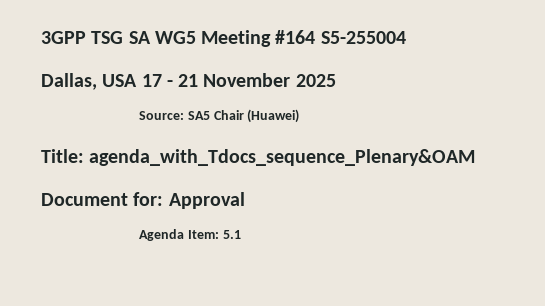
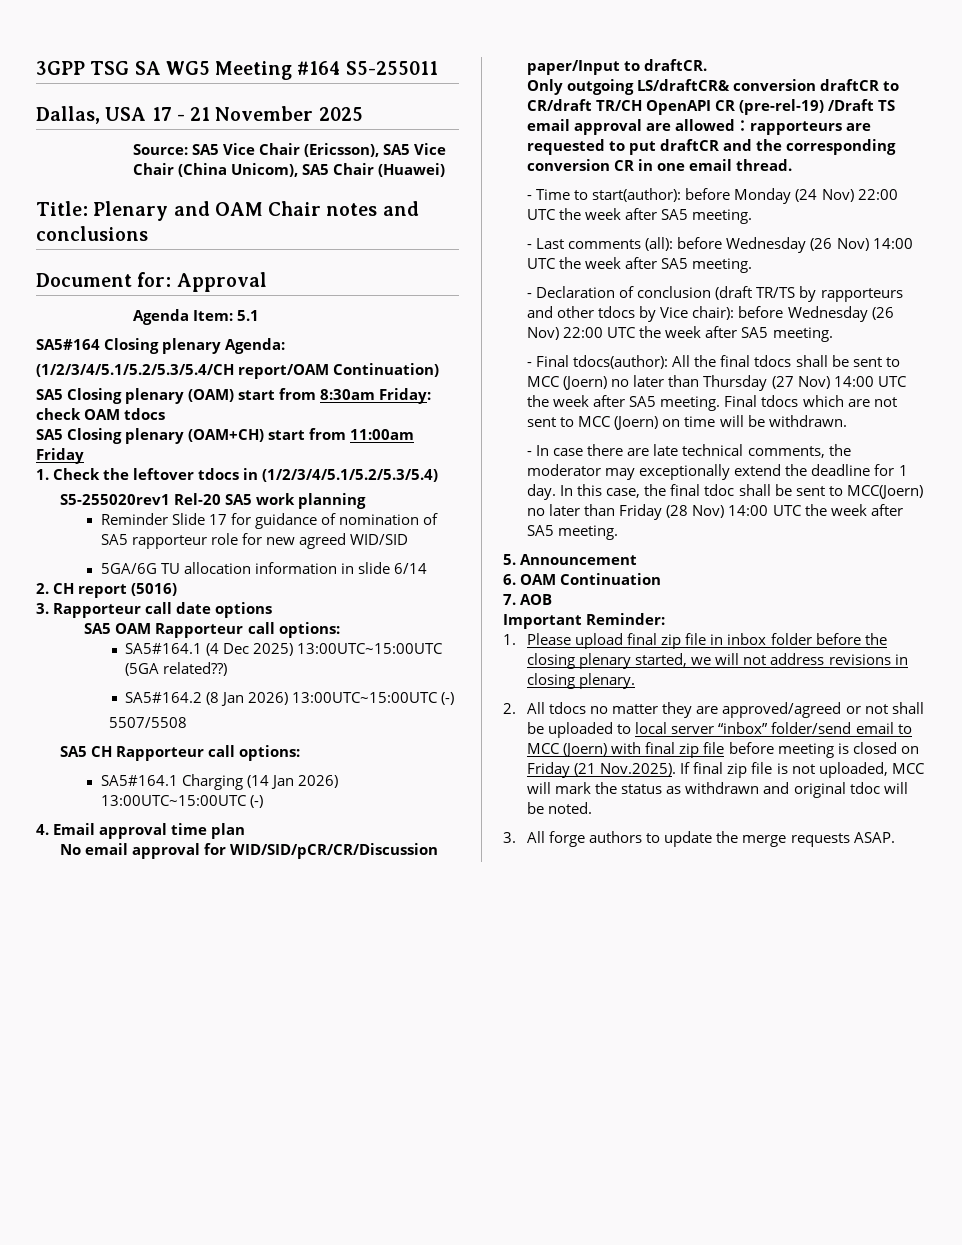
- 3GPP TSG SA WG5 Meeting #164 S5-255004
+ 3GPP TSG SA WG5 Meeting #164 S5-255011
- Source: SA5 Chair (Huawei)
- Title: agenda_with_Tdocs_sequence_Plenary&OAM
+ Source: SA5 Vice Chair (Ericsson), SA5 Vice Chair (China Unicom), SA5 Chair (Huawei)
+ Title: Plenary and OAM Chair notes and conclusions
+ SA5#164 Closing plenary Agenda:
+ (1/2/3/4/5.1/5.2/5.3/5.4/CH report/OAM Continuation)
+ SA5 Closing plenary (OAM) start from 8:30am Friday: check OAM tdocs
+ SA5 Closing plenary (OAM+CH) start from 11:00am Friday
+ 1. Check the leftover tdocs in (1/2/3/4/5.1/5.2/5.3/5.4)
+ S5-255020rev1 Rel-20 SA5 work planning
+ Reminder Slide 17 for guidance of nomination of SA5 rapporteur role for new agreed WID/SID
+ 5GA/6G TU allocation information in slide 6/14
+ 2. CH report (5016)
+ 3. Rapporteur call date options
+ SA5 OAM Rapporteur call options:
+ SA5#164.1 (4 Dec 2025) 13:00UTC~15:00UTC (5GA related??)
+ SA5#164.2 (8 Jan 2026) 13:00UTC~15:00UTC (-)
+ 5507/5508
+ SA5 CH Rapporteur call options:
+ SA5#164.1 Charging (14 Jan 2026) 13:00UTC~15:00UTC (-)
+ 4. Email approval time plan
+ No email approval for WID/SID/pCR/CR/Discussion paper/Input to draftCR.
+ Only outgoing LS/draftCR& conversion draftCR to CR/draft TR/CH OpenAPI CR (pre-rel-19) /Draft TS email approval are allowed：rapporteurs are requested to put draftCR and the corresponding conversion CR in one email thread.
+ - Time to start(author): before Monday (24 Nov) 22:00 UTC the week after SA5 meeting.
+ - Last comments (all): before Wednesday (26 Nov) 14:00 UTC the week after SA5 meeting.
+ - Declaration of conclusion (draft TR/TS by rapporteurs and other tdocs by Vice chair): before Wednesday (26 Nov) 22:00 UTC the week after SA5 meeting.
+ - Final tdocs(author): All the final tdocs shall be sent to MCC (Joern) no later than Thursday (27 Nov) 14:00 UTC the week after SA5 meeting. Final tdocs which are not sent to MCC (Joern) on time will be withdrawn.
+ - In case there are late technical comments, the moderator may exceptionally extend the deadline for 1 day. In this case, the final tdoc shall be sent to MCC(Joern) no later than Friday (28 Nov) 14:00 UTC the week after SA5 meeting.
+ 5. Announcement
+ 6. OAM Continuation
+ 7. AOB
+ Important Reminder:
+ 1. Please upload final zip file in inbox folder before the closing plenary started, we will not address revisions in closing plenary.
+ 2. All tdocs no matter they are approved/agreed or not shall be uploaded to local server “inbox” folder/send email to MCC (Joern) with final zip file before meeting is closed on Friday (21 Nov.2025). If final zip file is not uploaded, MCC will mark the status as withdrawn and original tdoc will be noted.
+ 3. All forge authors to update the merge requests ASAP.

